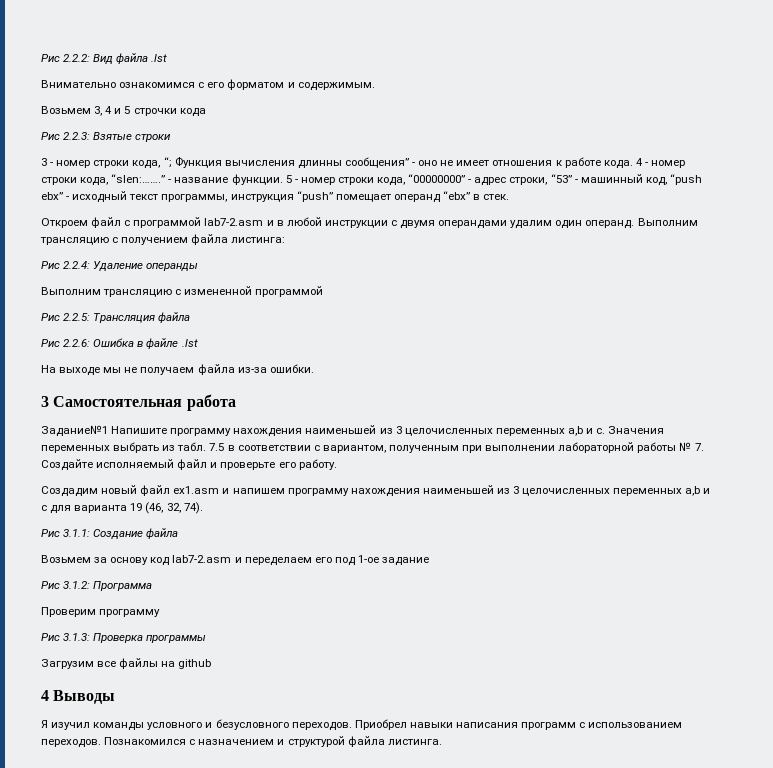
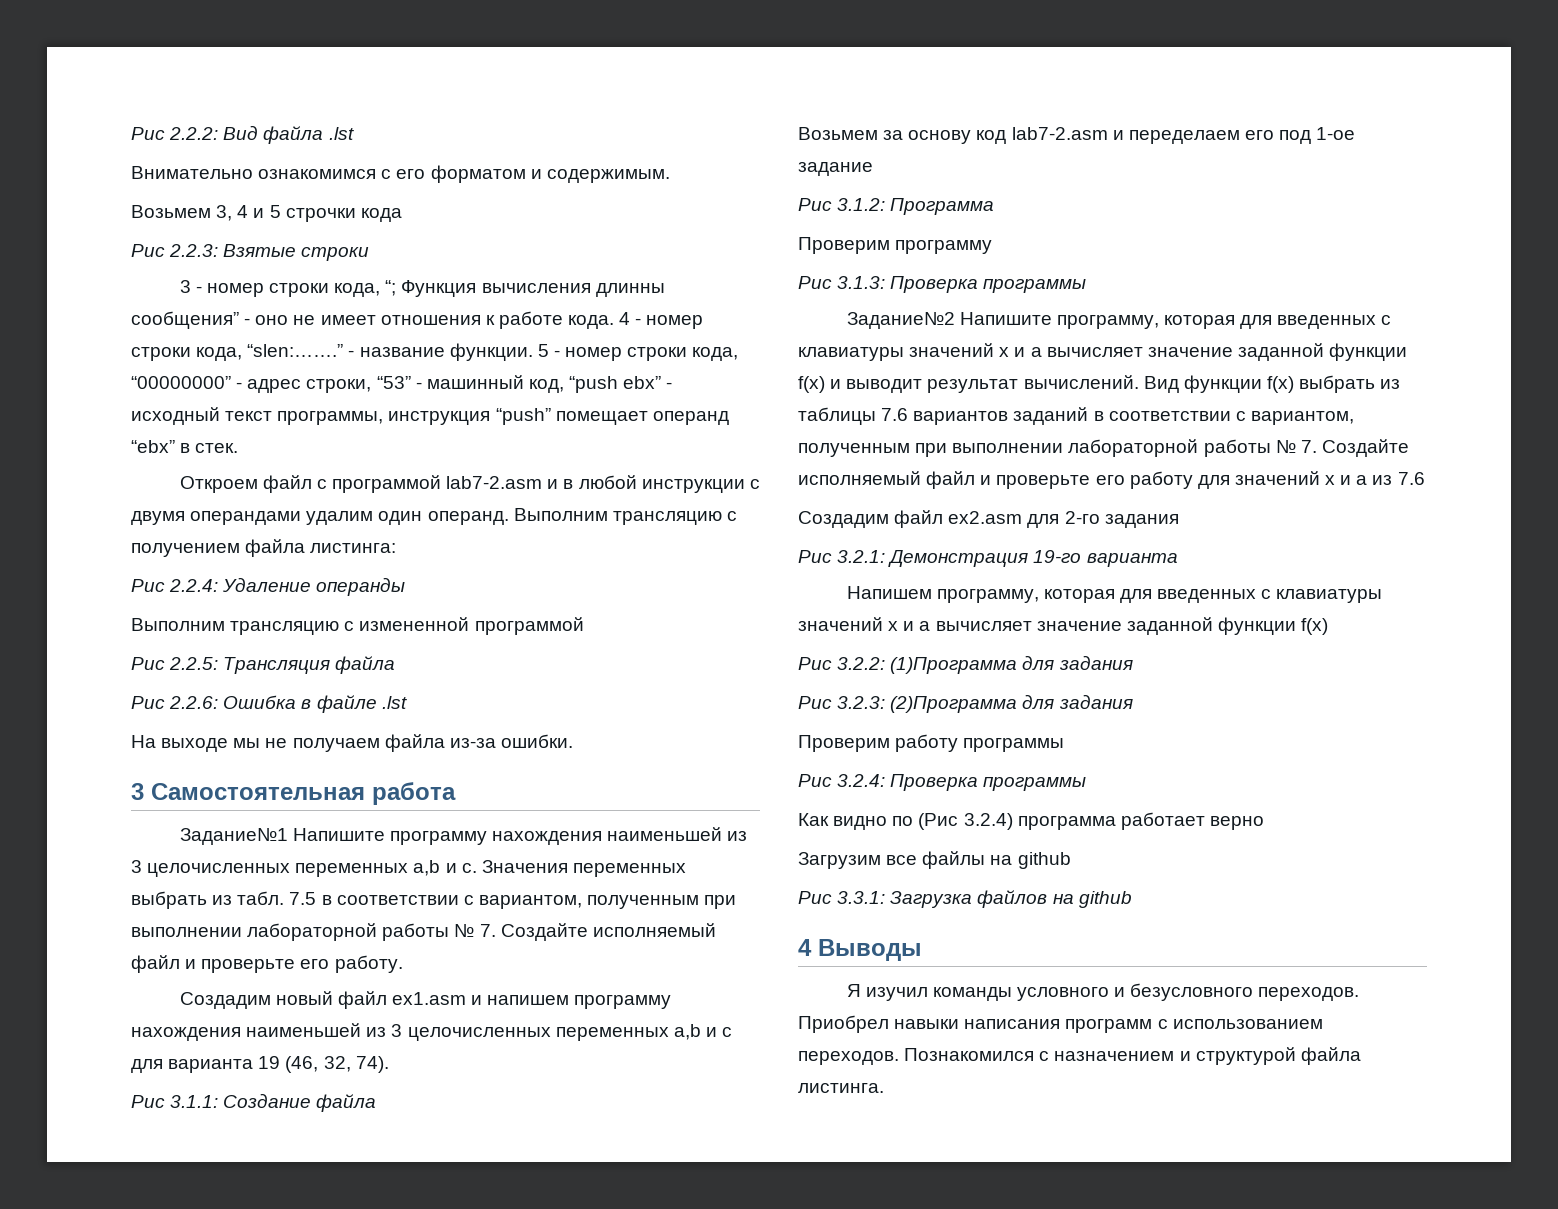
+ Задание№2 Напишите программу, которая для введенных с клавиатуры значений x и a вычисляет значение заданной функции f(x) и выводит результат вычислений. Вид функции f(x) выбрать из таблицы 7.6 вариантов заданий в соответствии с вариантом, полученным при выполнении лабораторной работы № 7. Создайте исполняемый файл и проверьте его работу для значений x и a из 7.6
+ Создадим файл ex2.asm для 2-го задания
+ Рис 3.2.1: Демонстрация 19-го варианта
+ Напишем программу, которая для введенных с клавиатуры значений x и a вычисляет значение заданной функции f(x)
+ Рис 3.2.2: (1)Программа для задания
+ Рис 3.2.3: (2)Программа для задания
+ Проверим работу программы
+ Рис 3.2.4: Проверка программы
+ Как видно по (Рис 3.2.4) программа работает верно
+ Рис 3.3.1: Загрузка файлов на github

